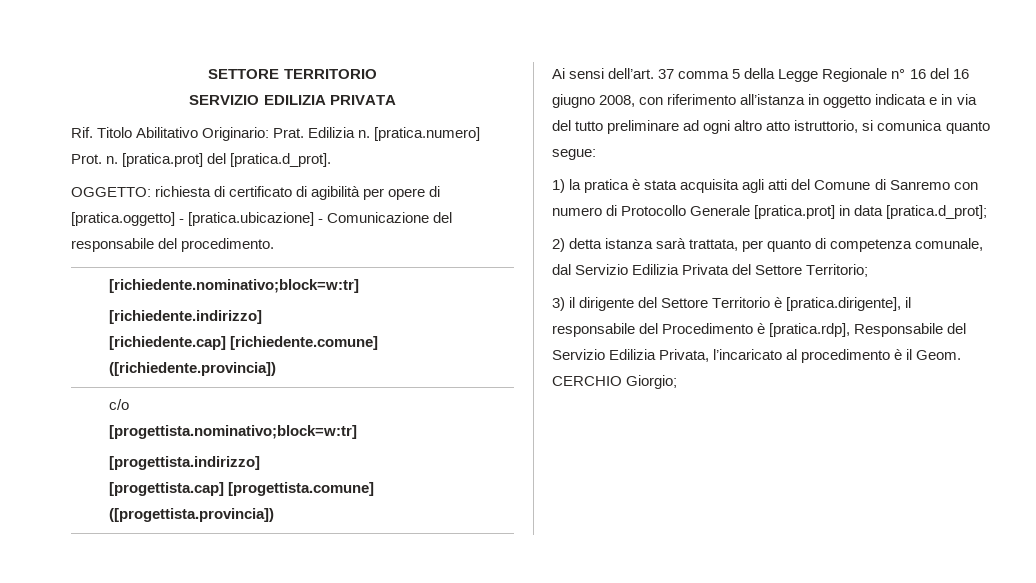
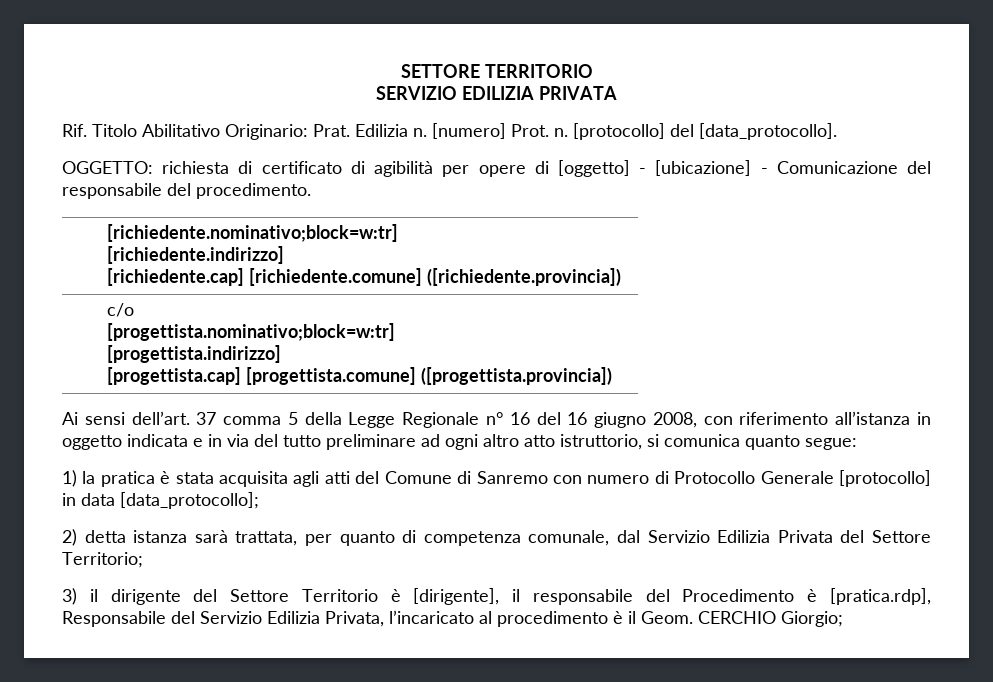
- [pratica.numero] Prot. n.
+ [numero] Prot. n.
- [pratica.prot] del [pratica.d_prot].
+ [protocollo] del [data_protocollo].
- OGGETTO: richiesta di certificato di agibilità per opere di [pratica.oggetto] - [pratica.ubicazione] - Comunicazione del responsabile del procedimento.
+ OGGETTO: richiesta di certificato di agibilità per opere di [oggetto] - [ubicazione] - Comunicazione del responsabile del procedimento.
- 1) la pratica è stata acquisita agli atti del Comune di Sanremo con numero di Protocollo Generale [pratica.prot] in data [pratica.d_prot];
+ 1) la pratica è stata acquisita agli atti del Comune di Sanremo con numero di Protocollo Generale [protocollo] in data [data_protocollo];
- 3) il dirigente del Settore Territorio è [pratica.dirigente], il responsabile del Procedimento è [pratica.rdp], Responsabile del Servizio Edilizia Privata, l’incaricato al procedimento è il Geom.
+ 3) il dirigente del Settore Territorio è [dirigente], il responsabile del Procedimento è [pratica.rdp], Responsabile del Servizio Edilizia Privata, l’incaricato al procedimento è il Geom.

